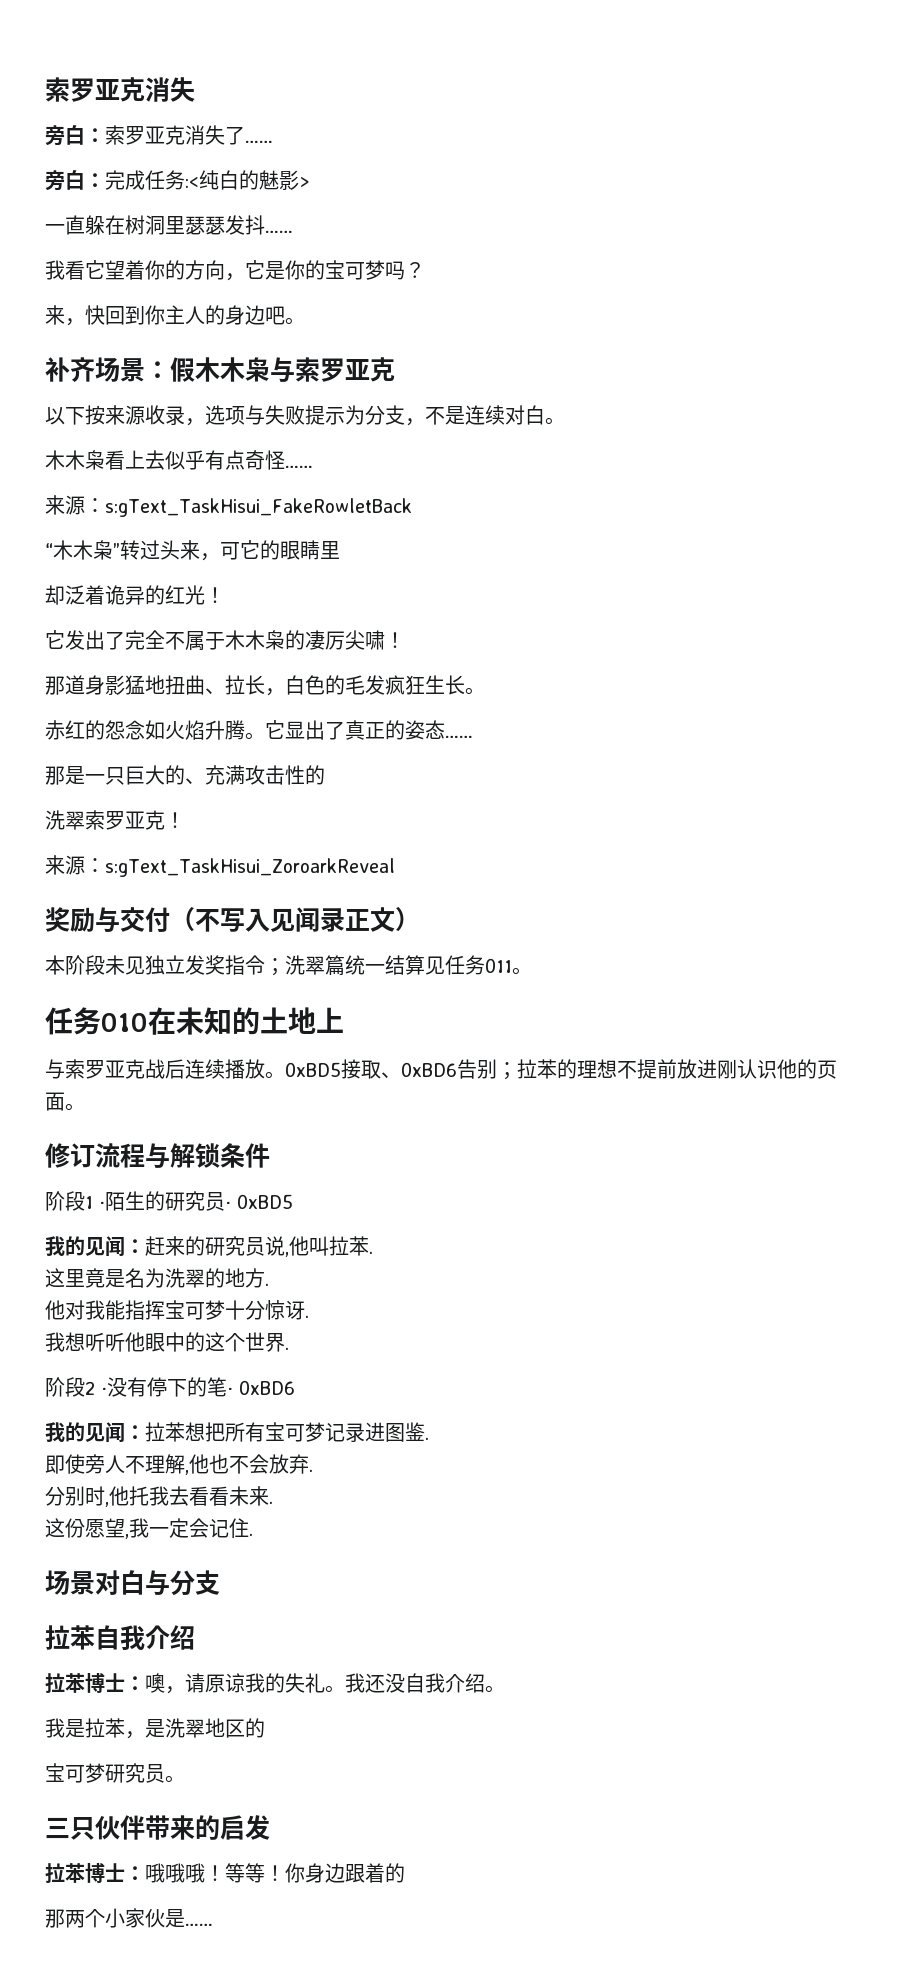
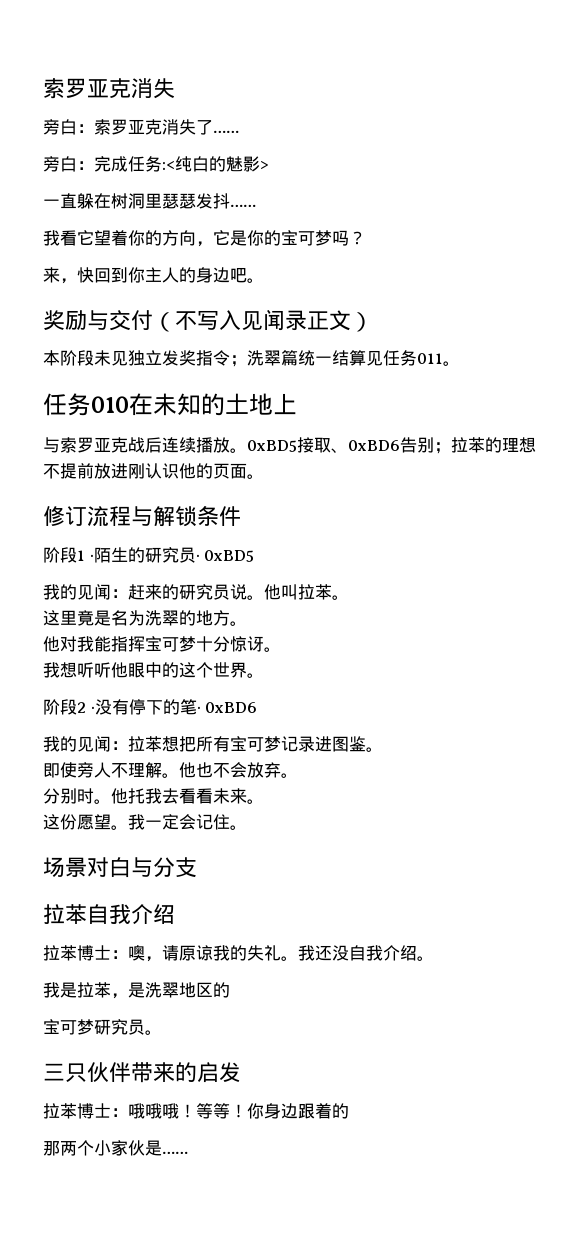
- 补齐场景：假木木枭与索罗亚克
- 以下按来源收录，选项与失败提示为分支，不是连续对白。
- 木木枭看上去似乎有点奇怪……
- 来源：s:gText_TaskHisui_FakeRowletBack
- “木木枭”转过头来，可它的眼睛里
- 却泛着诡异的红光！
- 它发出了完全不属于木木枭的凄厉尖啸！
- 那道身影猛地扭曲、拉长，白色的毛发疯狂生长。
- 赤红的怨念如火焰升腾。它显出了真正的姿态……
- 那是一只巨大的、充满攻击性的
- 洗翠索罗亚克！
- 来源：s:gText_TaskHisui_ZoroarkReveal
- 我的见闻：赶来的研究员说,他叫拉苯.
+ 我的见闻：赶来的研究员说。他叫拉苯。
- 这里竟是名为洗翠的地方.
+ 这里竟是名为洗翠的地方。
- 他对我能指挥宝可梦十分惊讶.
+ 他对我能指挥宝可梦十分惊讶。
- 我想听听他眼中的这个世界.
+ 我想听听他眼中的这个世界。
- 我的见闻：拉苯想把所有宝可梦记录进图鉴.
+ 我的见闻：拉苯想把所有宝可梦记录进图鉴。
- 即使旁人不理解,他也不会放弃.
+ 即使旁人不理解。他也不会放弃。
- 分别时,他托我去看看未来.
+ 分别时。他托我去看看未来。
- 这份愿望,我一定会记住.
+ 这份愿望。我一定会记住。

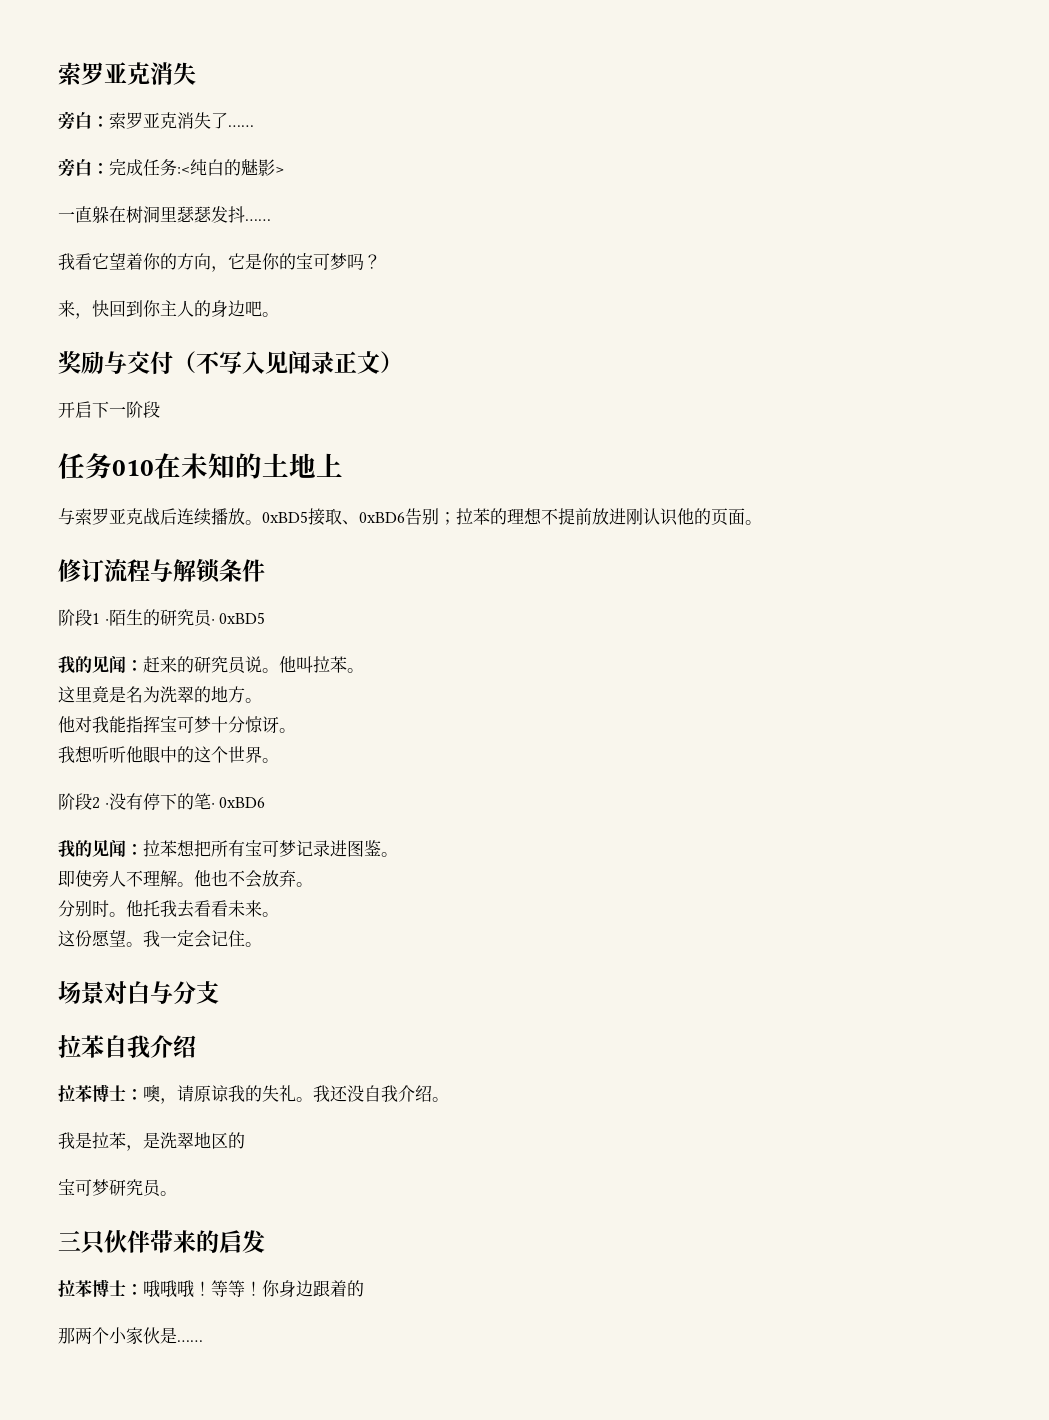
- 本阶段未见独立发奖指令；洗翠篇统一结算见任务011。
+ 开启下一阶段

